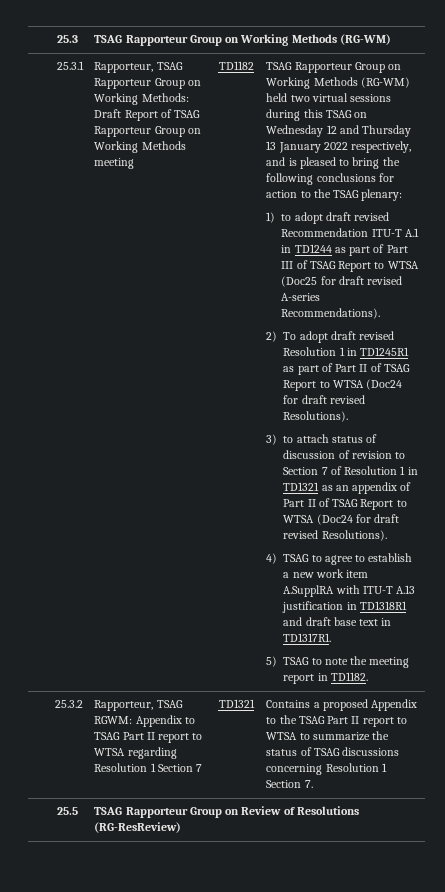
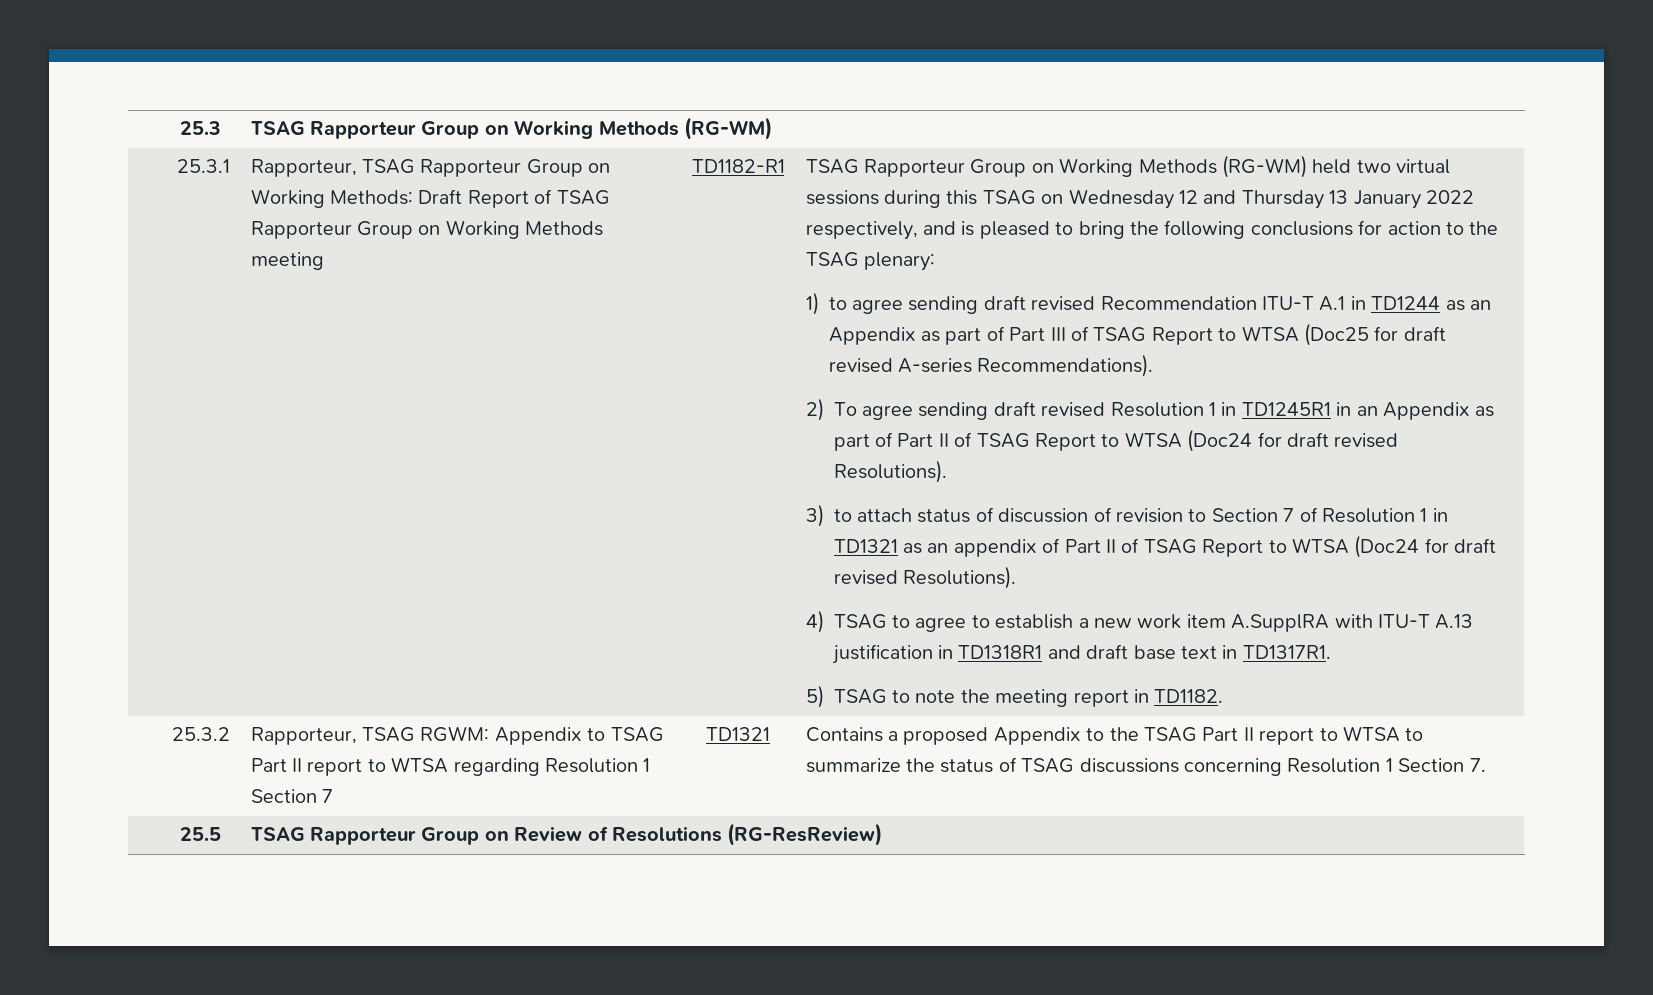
- TD1182
+ TD1182-R1
- 1) to adopt draft revised Recommendation ITU-T A.1 in TD1244 as part of Part III of TSAG Report to WTSA (Doc25 for draft revised A-series Recommendations).
+ 1) to agree sending draft revised Recommendation ITU-T A.1 in TD1244 as an Appendix as part of Part III of TSAG Report to WTSA (Doc25 for draft revised A-series Recommendations).
- 2) To adopt draft revised Resolution 1 in TD1245R1 as part of Part II of TSAG Report to WTSA (Doc24 for draft revised Resolutions).
+ 2) To agree sending draft revised Resolution 1 in TD1245R1 in an Appendix as part of Part II of TSAG Report to WTSA (Doc24 for draft revised Resolutions).

